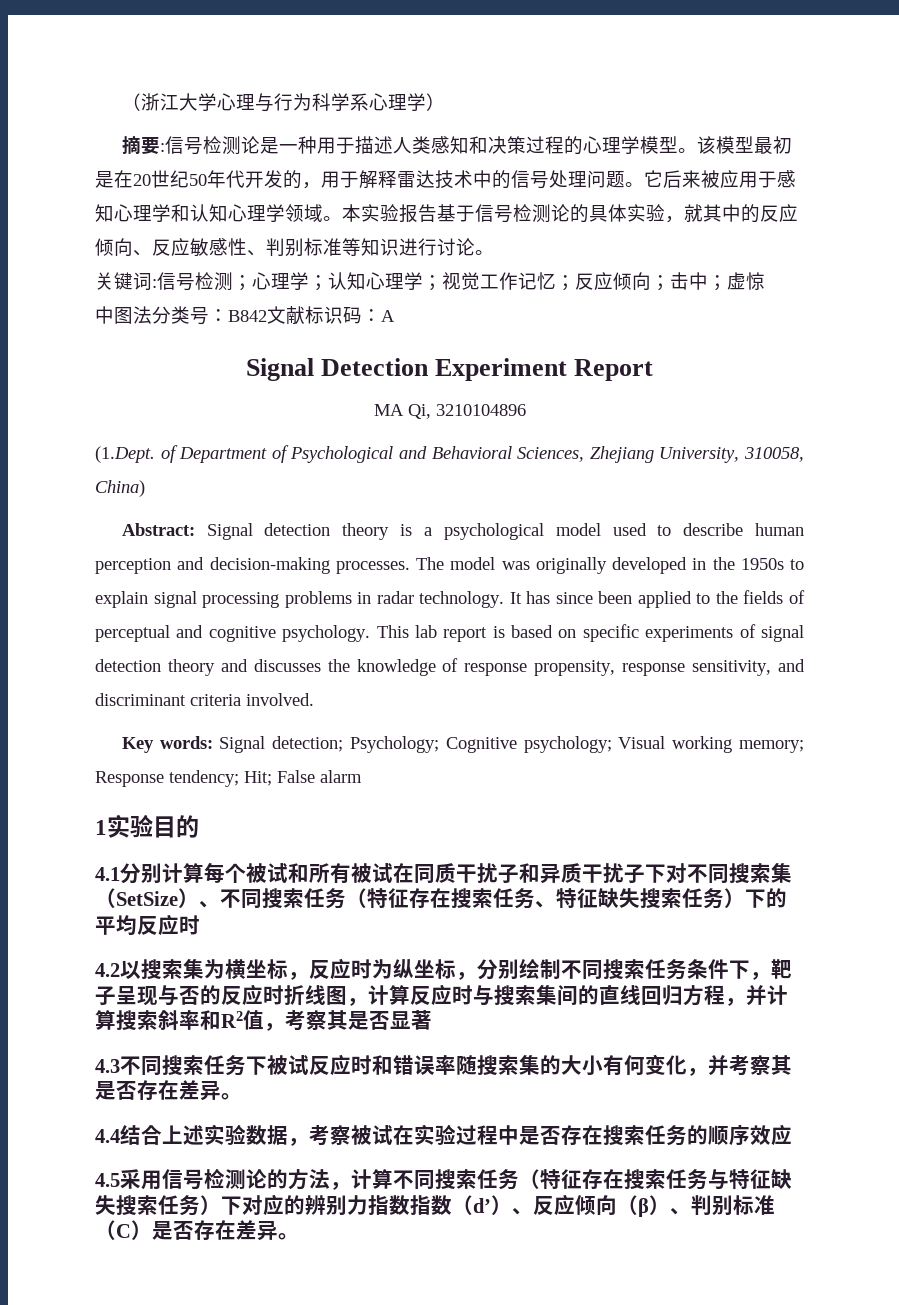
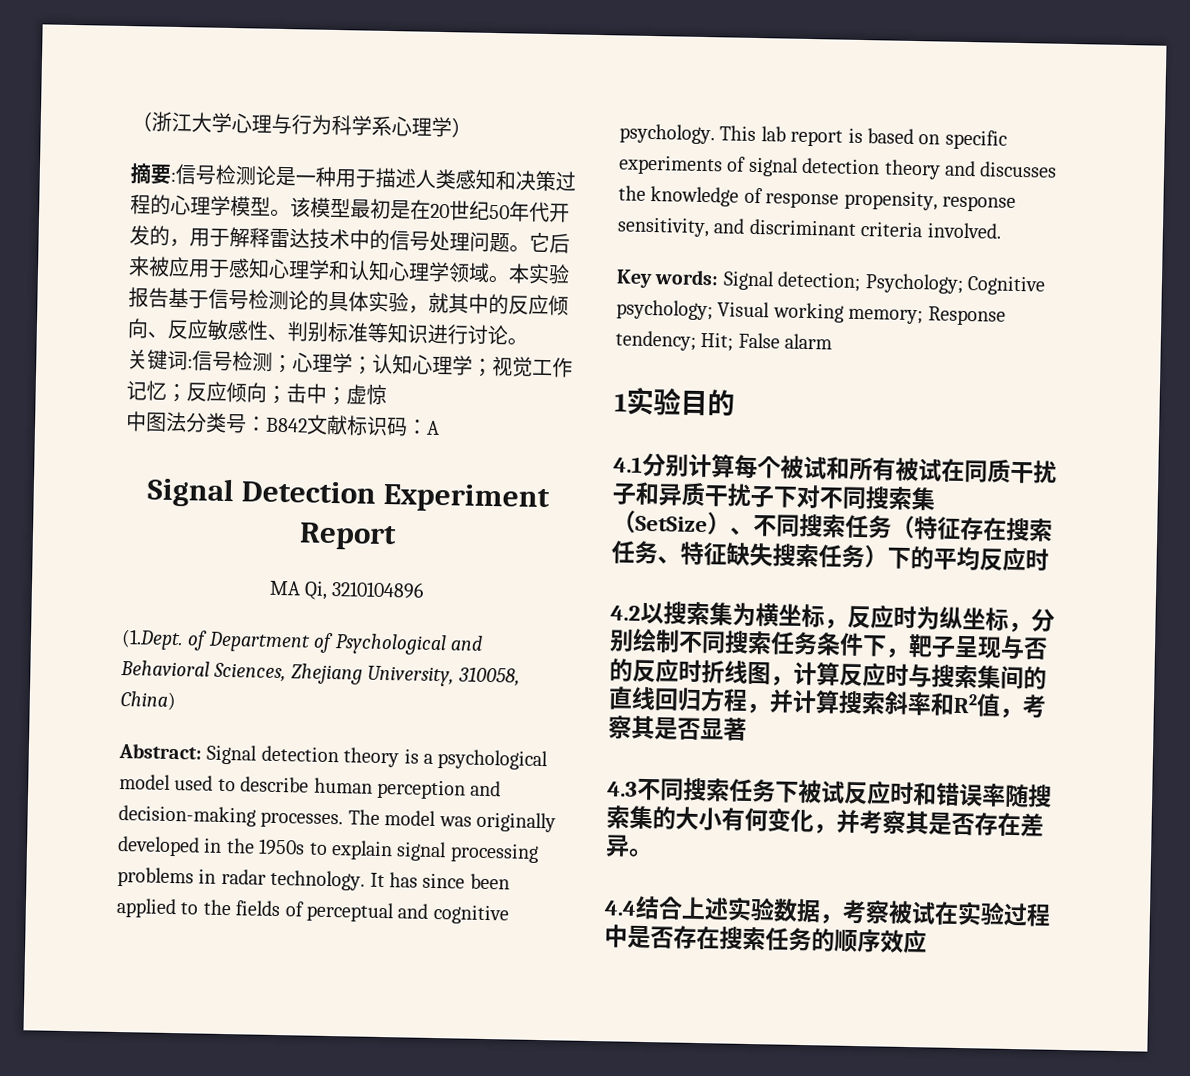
- 4.5采用信号检测论的方法，计算不同搜索任务（特征存在搜索任务与特征缺失搜索任务）下对应的辨别力指数指数（d’）、反应倾向（β）、判别标准（C）是否存在差异。

